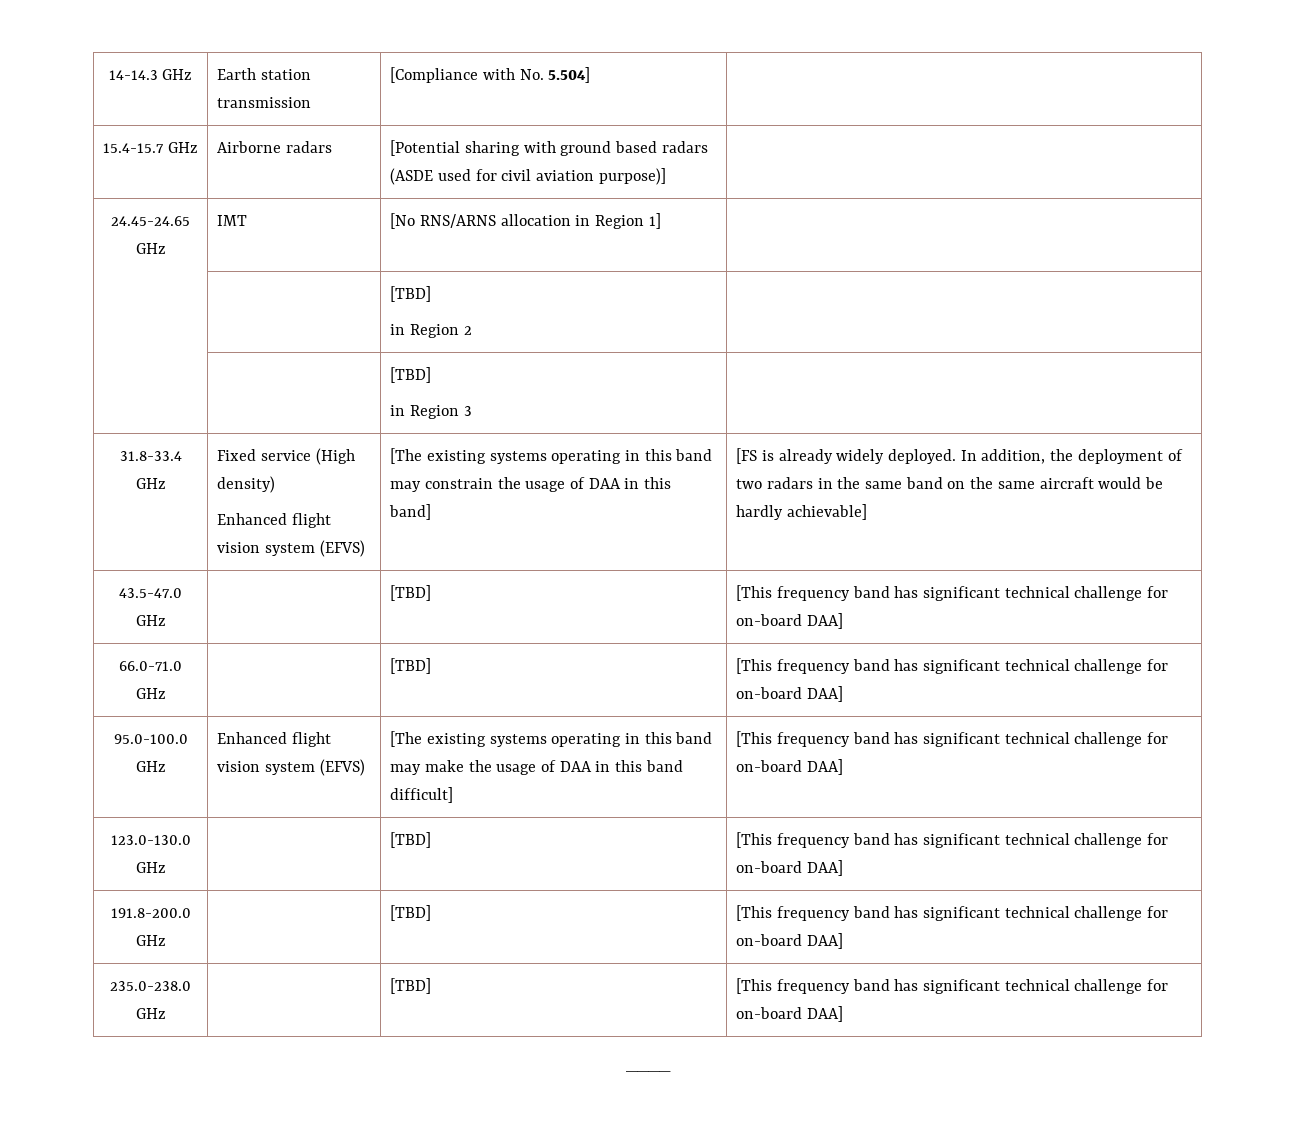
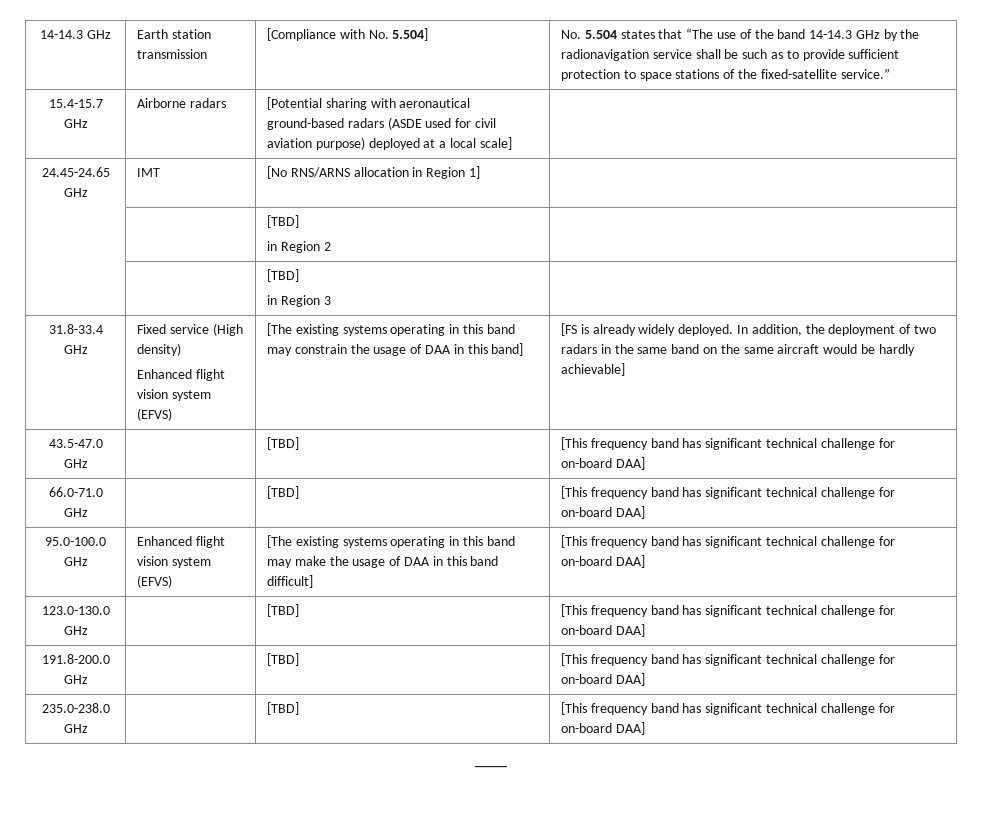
- 14-14.3 GHz | Earth station transmission | [Compliance with No. 5.504] |
+ 14-14.3 GHz | Earth station transmission | [Compliance with No. 5.504] | No. 5.504 states that “The use of the band 14-14.3 GHz by the radionavigation service shall be such as to provide sufficient protection to space stations of the fixed-satellite service.”
- 15.4-15.7 GHz | Airborne radars | [Potential sharing with ground based radars (ASDE used for civil aviation purpose)] |
+ 15.4-15.7 GHz | Airborne radars | [Potential sharing with aeronautical ground-based radars (ASDE used for civil aviation purpose) deployed at a local scale] |

